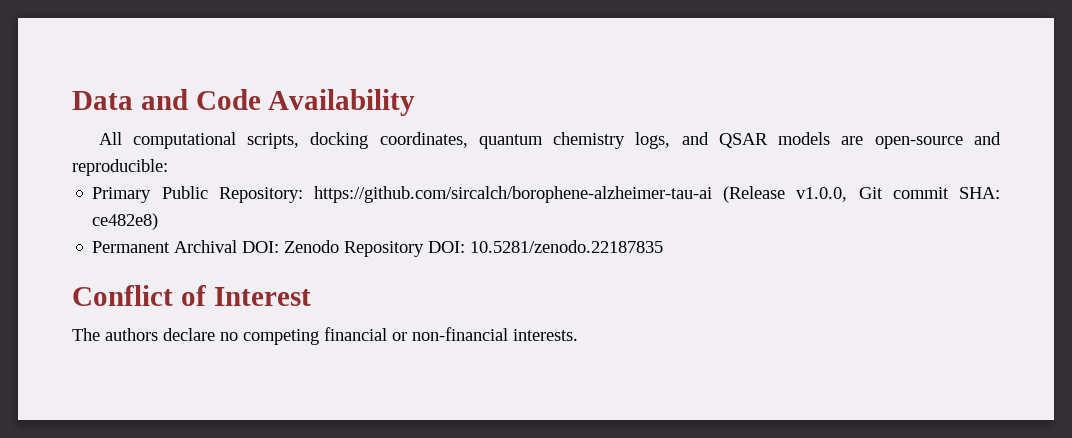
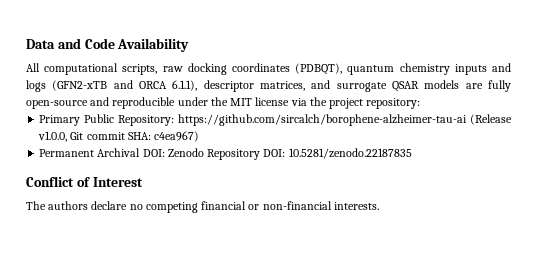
- All computational scripts, docking coordinates, quantum chemistry logs, and QSAR models are open-source and reproducible:
+ All computational scripts, raw docking coordinates (PDBQT), quantum chemistry inputs and logs (GFN2-xTB and ORCA 6.1.1), descriptor matrices, and surrogate QSAR models are fully open-source and reproducible under the MIT license via the project repository:
- Primary Public Repository: https://github.com/sircalch/borophene-alzheimer-tau-ai (Release v1.0.0, Git commit SHA: ce482e8)
+ Primary Public Repository: https://github.com/sircalch/borophene-alzheimer-tau-ai (Release v1.0.0, Git commit SHA: c4ea967)

